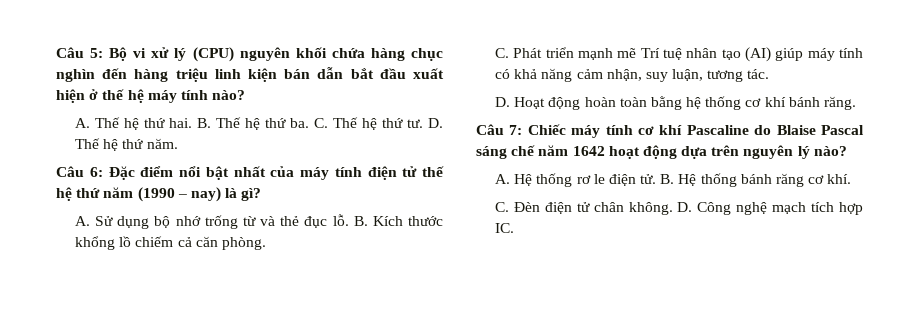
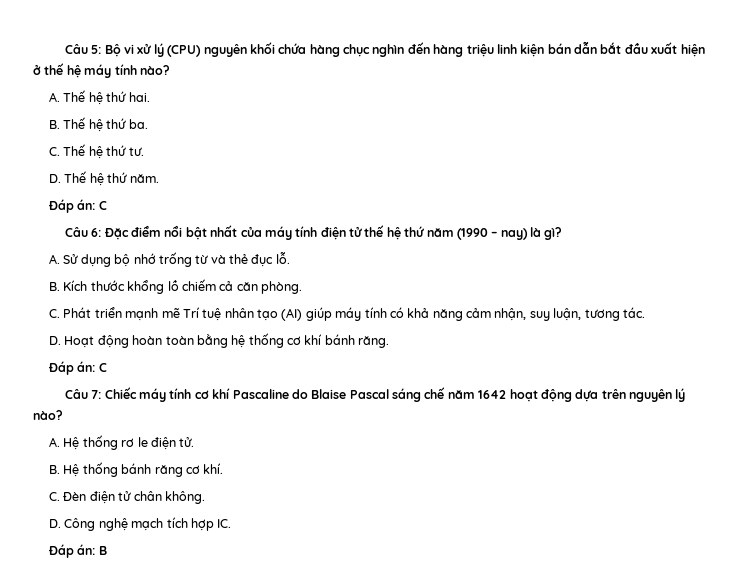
- A. Thế hệ thứ hai. B. Thế hệ thứ ba. C. Thế hệ thứ tư. D. Thế hệ thứ năm.
+ A. Thế hệ thứ hai.
+ B. Thế hệ thứ ba.
+ C. Thế hệ thứ tư.
+ D. Thế hệ thứ năm.
+ Đáp án: C
- A. Sử dụng bộ nhớ trống từ và thẻ đục lỗ. B. Kích thước khổng lồ chiếm cả căn phòng.
+ A. Sử dụng bộ nhớ trống từ và thẻ đục lỗ.
+ B. Kích thước khổng lồ chiếm cả căn phòng.
  D. Hoạt động hoàn toàn bằng hệ thống cơ khí bánh răng.
+ Đáp án: C
- A. Hệ thống rơ le điện tử. B. Hệ thống bánh răng cơ khí.
+ A. Hệ thống rơ le điện tử.
+ B. Hệ thống bánh răng cơ khí.
- C. Đèn điện tử chân không. D. Công nghệ mạch tích hợp IC.
+ C. Đèn điện tử chân không.
+ D. Công nghệ mạch tích hợp IC.
+ Đáp án: B

